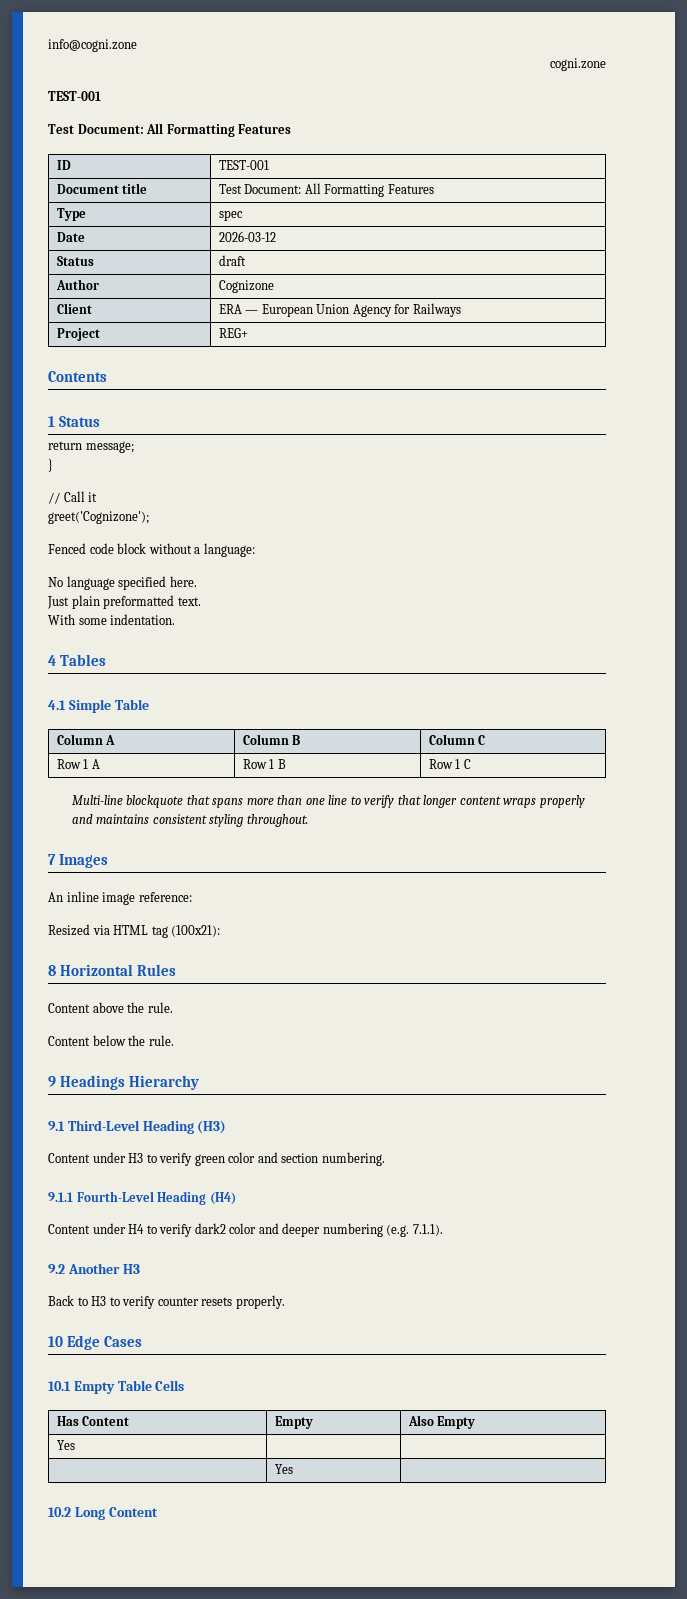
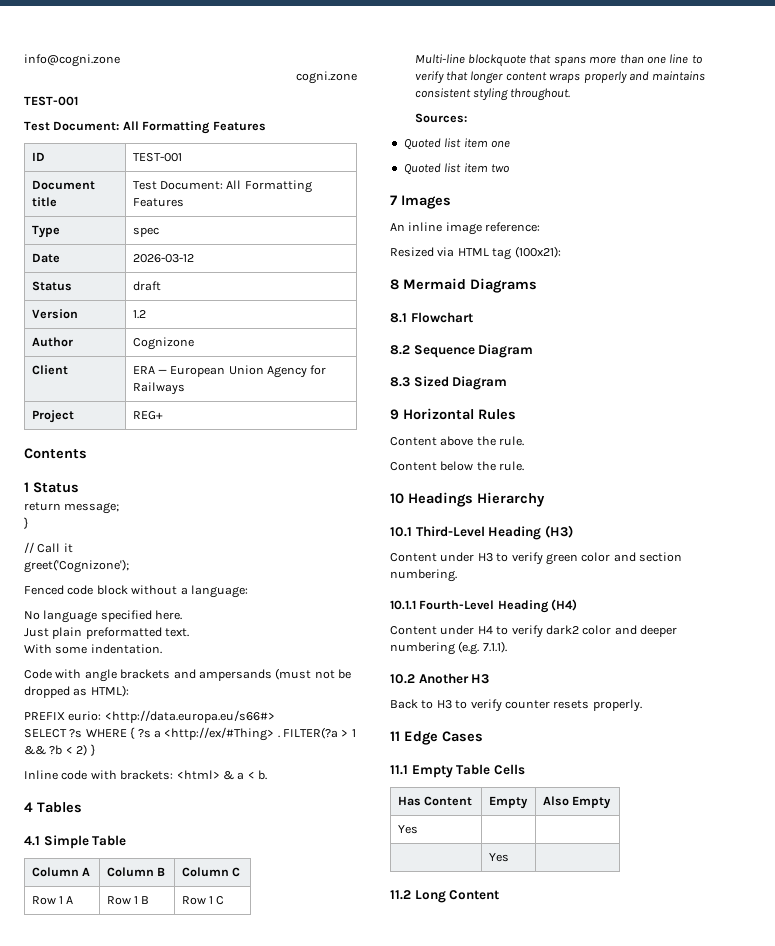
+ Version | 1.2
+ Code with angle brackets and ampersands (must not be dropped as HTML):
+ PREFIX eurio: <http://data.europa.eu/s66#>
+ SELECT ?s WHERE { ?s a <http://ex/#Thing> . FILTER(?a > 1 && ?b < 2) }
+ Inline code with brackets: <html> & a < b.
+ Sources:
+ Quoted list item one
+ Quoted list item two
- 8 Horizontal Rules
+ 8 Mermaid Diagrams
+ 8.1 Flowchart
+ 8.2 Sequence Diagram
+ 8.3 Sized Diagram
+ 9 Horizontal Rules
- 9 Headings Hierarchy
+ 10 Headings Hierarchy
- 9.1 Third-Level Heading (H3)
+ 10.1 Third-Level Heading (H3)
- 9.1.1 Fourth-Level Heading (H4)
+ 10.1.1 Fourth-Level Heading (H4)
- 9.2 Another H3
+ 10.2 Another H3
- 10 Edge Cases
+ 11 Edge Cases
- 10.1 Empty Table Cells
+ 11.1 Empty Table Cells
- 10.2 Long Content
+ 11.2 Long Content

